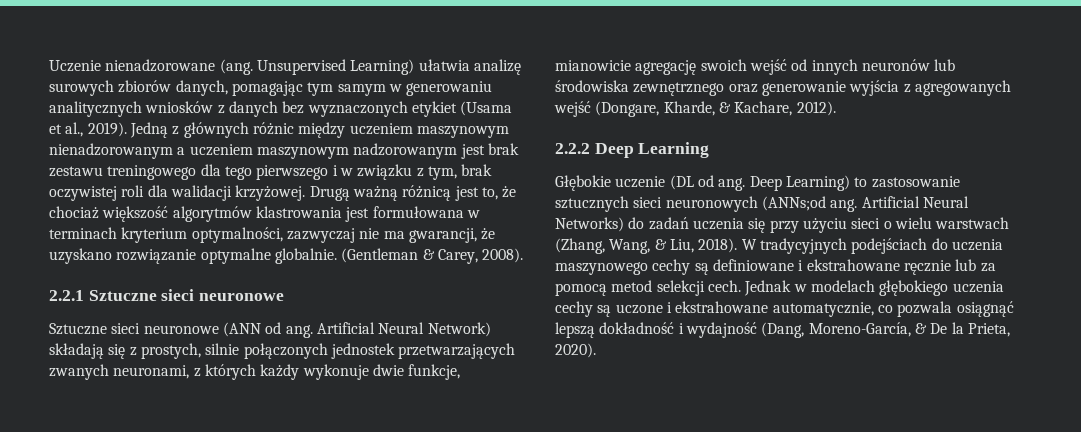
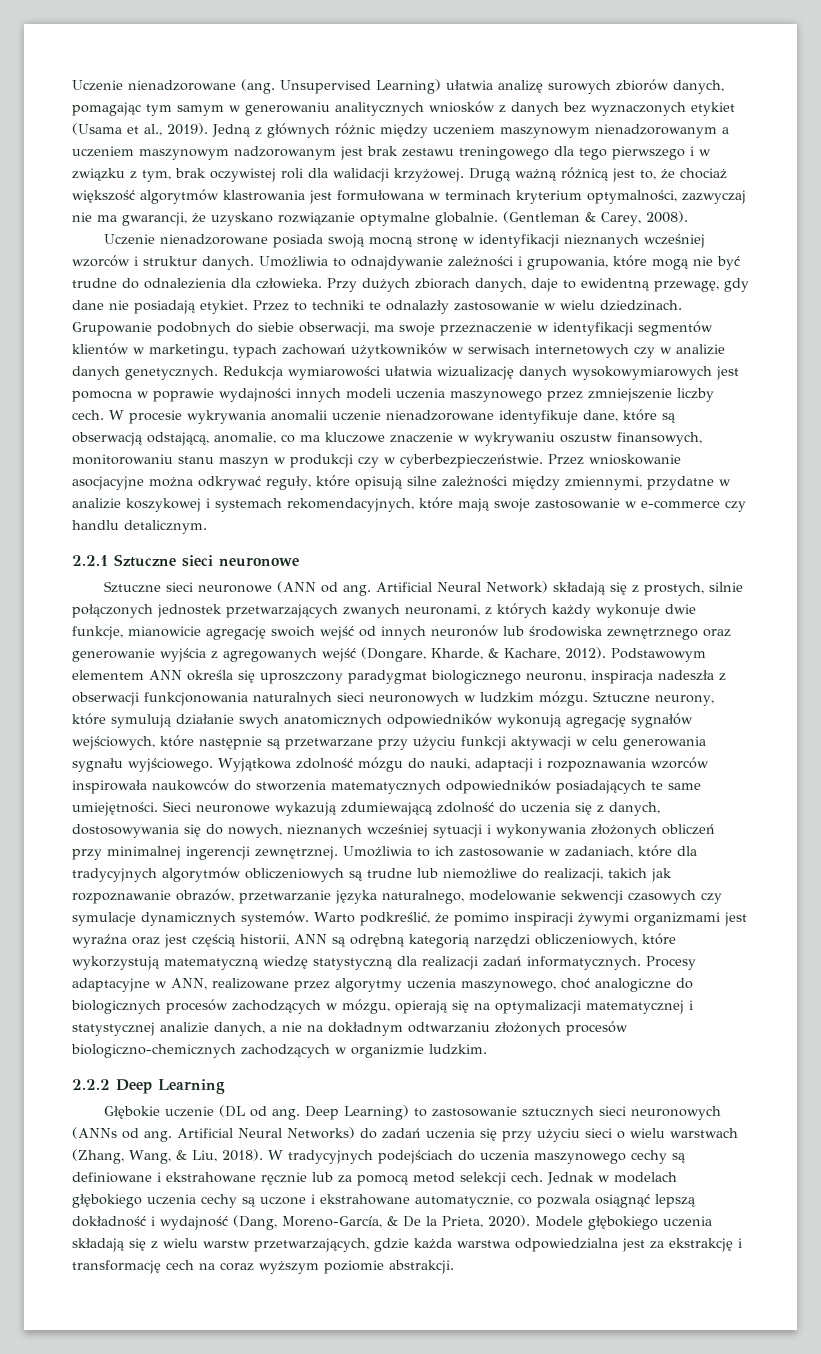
+ Uczenie nienadzorowane posiada swoją mocną stronę w identyfikacji nieznanych wcześniej wzorców i struktur danych. Umożliwia to odnajdywanie zależności i grupowania, które mogą nie być trudne do odnalezienia dla człowieka. Przy dużych zbiorach danych, daje to ewidentną przewagę, gdy dane nie posiadają etykiet. Przez to techniki te odnalazły zastosowanie w wielu dziedzinach. Grupowanie podobnych do siebie obserwacji, ma swoje przeznaczenie w identyfikacji segmentów klientów w marketingu, typach zachowań użytkowników w serwisach internetowych czy w analizie danych genetycznych. Redukcja wymiarowości ułatwia wizualizację danych wysokowymiarowych jest pomocna w poprawie wydajności innych modeli uczenia maszynowego przez zmniejszenie liczby cech. W procesie wykrywania anomalii uczenie nienadzorowane identyfikuje dane, które są obserwacją odstającą, anomalie, co ma kluczowe znaczenie w wykrywaniu oszustw finansowych, monitorowaniu stanu maszyn w produkcji czy w cyberbezpieczeństwie. Przez wnioskowanie asocjacyjne można odkrywać reguły, które opisują silne zależności między zmiennymi, przydatne w analizie koszykowej i systemach rekomendacyjnych, które mają swoje zastosowanie w e-commerce czy handlu detalicznym.
+ Podstawowym elementem ANN określa się uproszczony paradygmat biologicznego neuronu, inspiracja nadeszła z obserwacji funkcjonowania naturalnych sieci neuronowych w ludzkim mózgu. Sztuczne neurony, które symulują działanie swych anatomicznych odpowiedników wykonują agregację sygnałów wejściowych, które następnie są przetwarzane przy użyciu funkcji aktywacji w celu generowania sygnału wyjściowego. Wyjątkowa zdolność mózgu do nauki, adaptacji i rozpoznawania wzorców inspirowała naukowców do stworzenia matematycznych odpowiedników posiadających te same umiejętności. Sieci neuronowe wykazują zdumiewającą zdolność do uczenia się z danych, dostosowywania się do nowych, nieznanych wcześniej sytuacji i wykonywania złożonych obliczeń przy minimalnej ingerencji zewnętrznej. Umożliwia to ich zastosowanie w zadaniach, które dla tradycyjnych algorytmów obliczeniowych są trudne lub niemożliwe do realizacji, takich jak rozpoznawanie obrazów, przetwarzanie języka naturalnego, modelowanie sekwencji czasowych czy symulacje dynamicznych systemów. Warto podkreślić, że pomimo inspiracji żywymi organizmami jest wyraźna oraz jest częścią historii, ANN są odrębną kategorią narzędzi obliczeniowych, które wykorzystują matematyczną wiedzę statystyczną dla realizacji zadań informatycznych. Procesy adaptacyjne w ANN, realizowane przez algorytmy uczenia maszynowego, choć analogiczne do biologicznych procesów zachodzących w mózgu, opierają się na optymalizacji matematycznej i statystycznej analizie danych, a nie na dokładnym odtwarzaniu złożonych procesów biologiczno-chemicznych zachodzących w organizmie ludzkim.
- Deep Learning) to zastosowanie sztucznych sieci neuronowych (ANNs;od ang.
+ Deep Learning) to zastosowanie sztucznych sieci neuronowych (ANNs od ang.
+ Modele głębokiego uczenia składają się z wielu warstw przetwarzających, gdzie każda warstwa odpowiedzialna jest za ekstrakcję i transformację cech na coraz wyższym poziomie abstrakcji.

